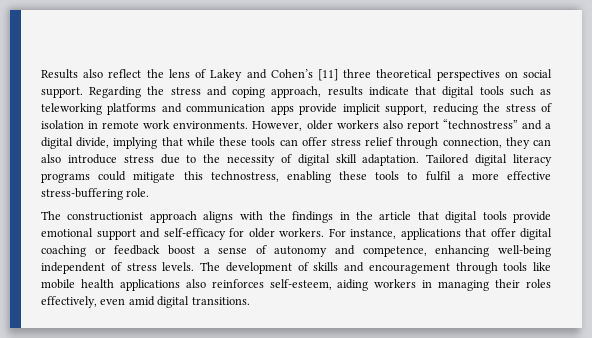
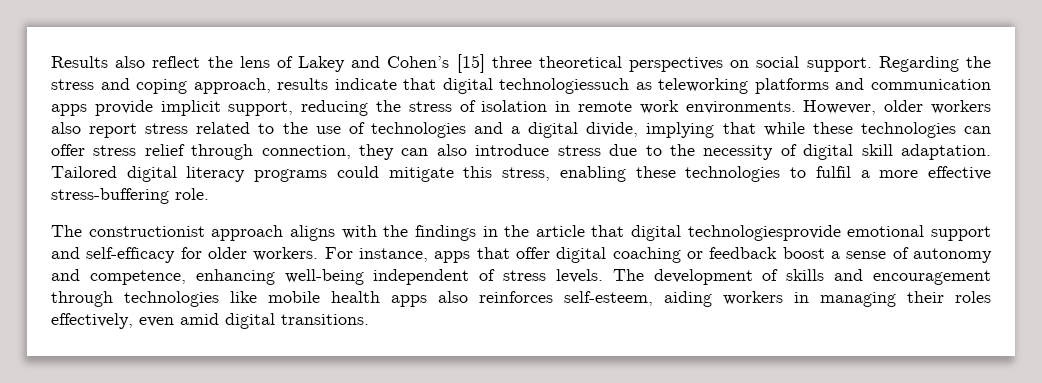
- Results also reflect the lens of Lakey and Cohen’s [11] three theoretical perspectives on social support.
+ Results also reflect the lens of Lakey and Cohen’s [15] three theoretical perspectives on social support.
- Regarding the stress and coping approach, results indicate that digital tools such as teleworking platforms and communication apps provide implicit support, reducing the stress of isolation in remote work environments.
+ Regarding the stress and coping approach, results indicate that digital technologiessuch as teleworking platforms and communication apps provide implicit support, reducing the stress of isolation in remote work environments.
- However, older workers also report “technostress” and a digital divide, implying that while these tools can offer stress relief through connection, they can also introduce stress due to the necessity of digital skill adaptation.
+ However, older workers also report stress related to the use of technologies and a digital divide, implying that while these technologies can offer stress relief through connection, they can also introduce stress due to the necessity of digital skill adaptation.
- Tailored digital literacy programs could mitigate this technostress, enabling these tools to fulfil a more effective stress-buffering role.
+ Tailored digital literacy programs could mitigate this stress, enabling these technologies to fulfil a more effective stress-buffering role.
- The constructionist approach aligns with the findings in the article that digital tools provide emotional support and self-efficacy for older workers.
+ The constructionist approach aligns with the findings in the article that digital technologiesprovide emotional support and self-efficacy for older workers.
- For instance, applications that offer digital coaching or feedback boost a sense of autonomy and competence, enhancing well-being independent of stress levels.
+ For instance, apps that offer digital coaching or feedback boost a sense of autonomy and competence, enhancing well-being independent of stress levels.
- The development of skills and encouragement through tools like mobile health applications also reinforces self-esteem, aiding workers in managing their roles effectively, even amid digital transitions.
+ The development of skills and encouragement through technologies like mobile health apps also reinforces self-esteem, aiding workers in managing their roles effectively, even amid digital transitions.

